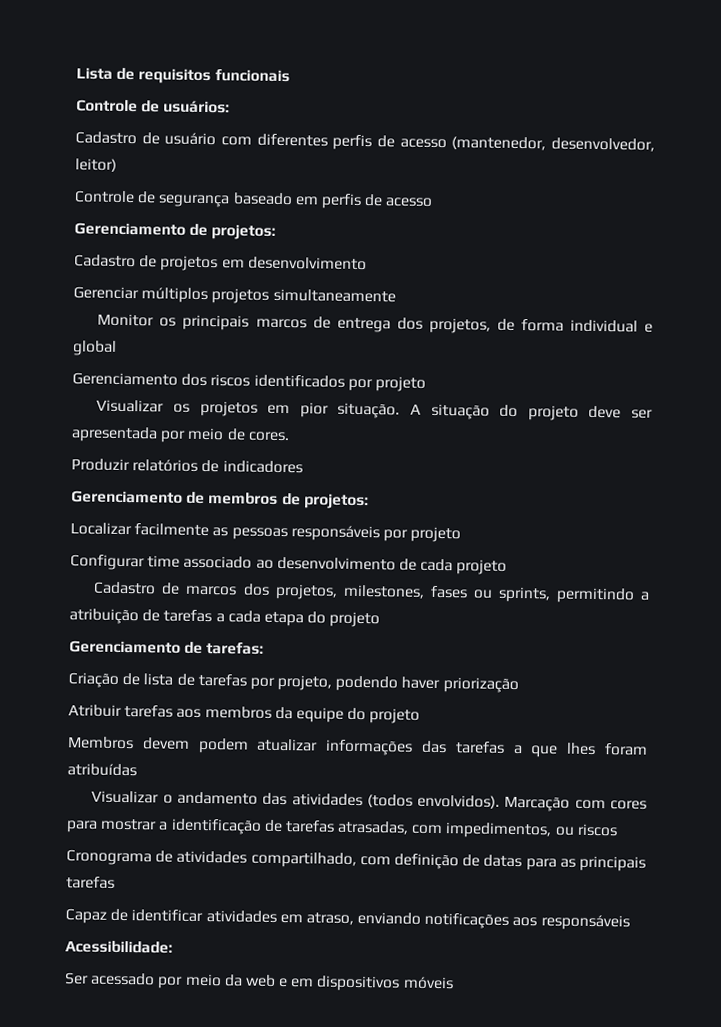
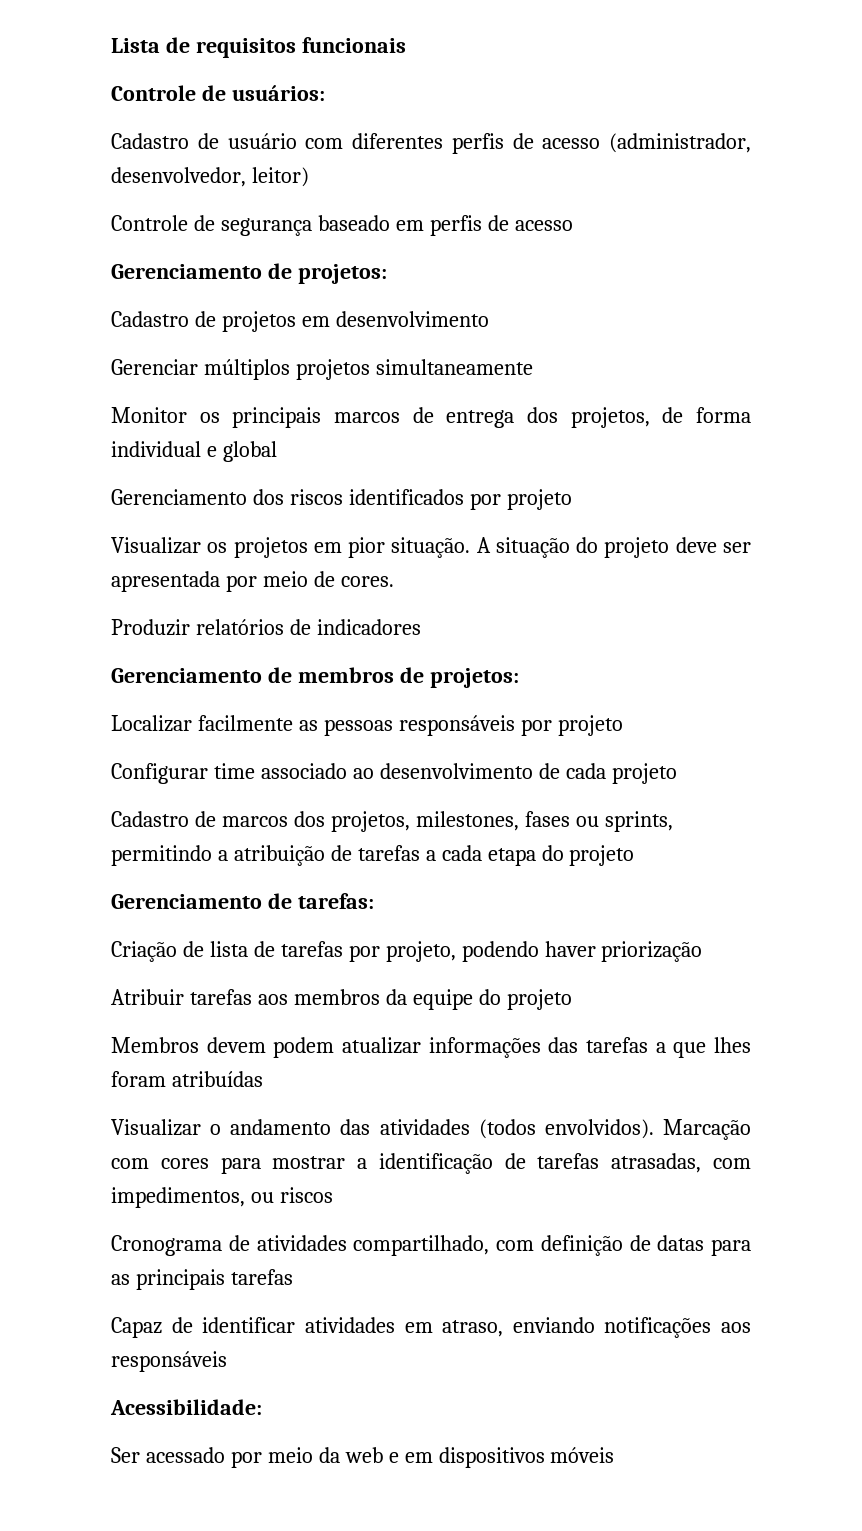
- Cadastro de usuário com diferentes perfis de acesso (mantenedor, desenvolvedor, leitor)
+ Cadastro de usuário com diferentes perfis de acesso (administrador, desenvolvedor, leitor)

